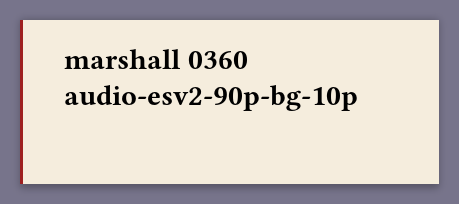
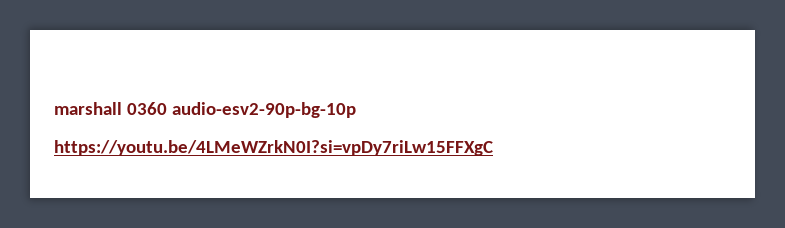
+ https://youtu.be/4LMeWZrkN0I?si=vpDy7riLw15FFXgC

